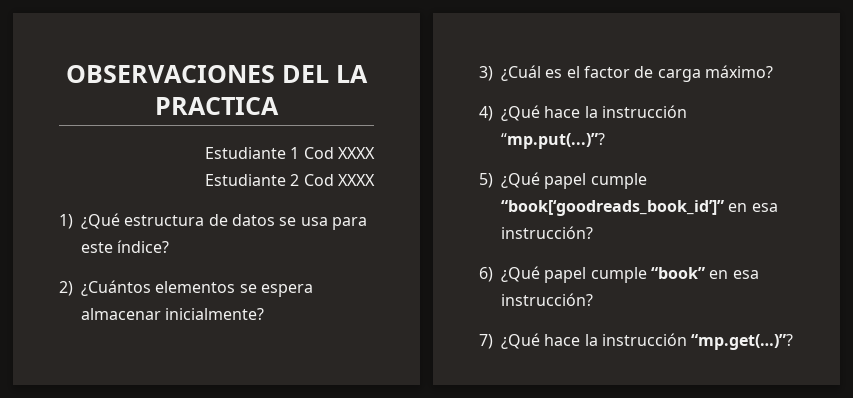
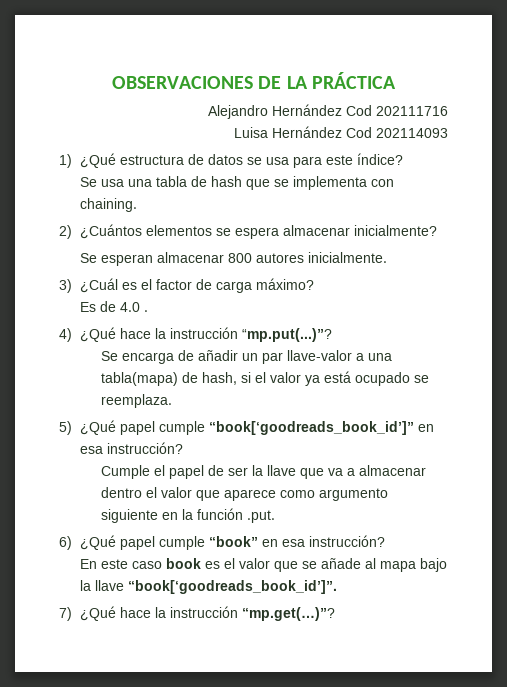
- OBSERVACIONES DEL LA PRACTICA
- Estudiante 1 Cod XXXX
- Estudiante 2 Cod XXXX
+ OBSERVACIONES DE LA PRÁCTICA
+ Alejandro Hernández Cod 202111716
+ Luisa Hernández Cod 202114093
+ Se usa una tabla de hash que se implementa con chaining.
+ Se esperan almacenar 800 autores inicialmente.
+ Es de 4.0 .
+ Se encarga de añadir un par llave-valor a una tabla(mapa) de hash, si el valor ya está ocupado se reemplaza.
+ Cumple el papel de ser la llave que va a almacenar dentro el valor que aparece como argumento siguiente en la función .put.
+ En este caso book es el valor que se añade al mapa bajo la llave “book[‘goodreads_book_id’]”.

